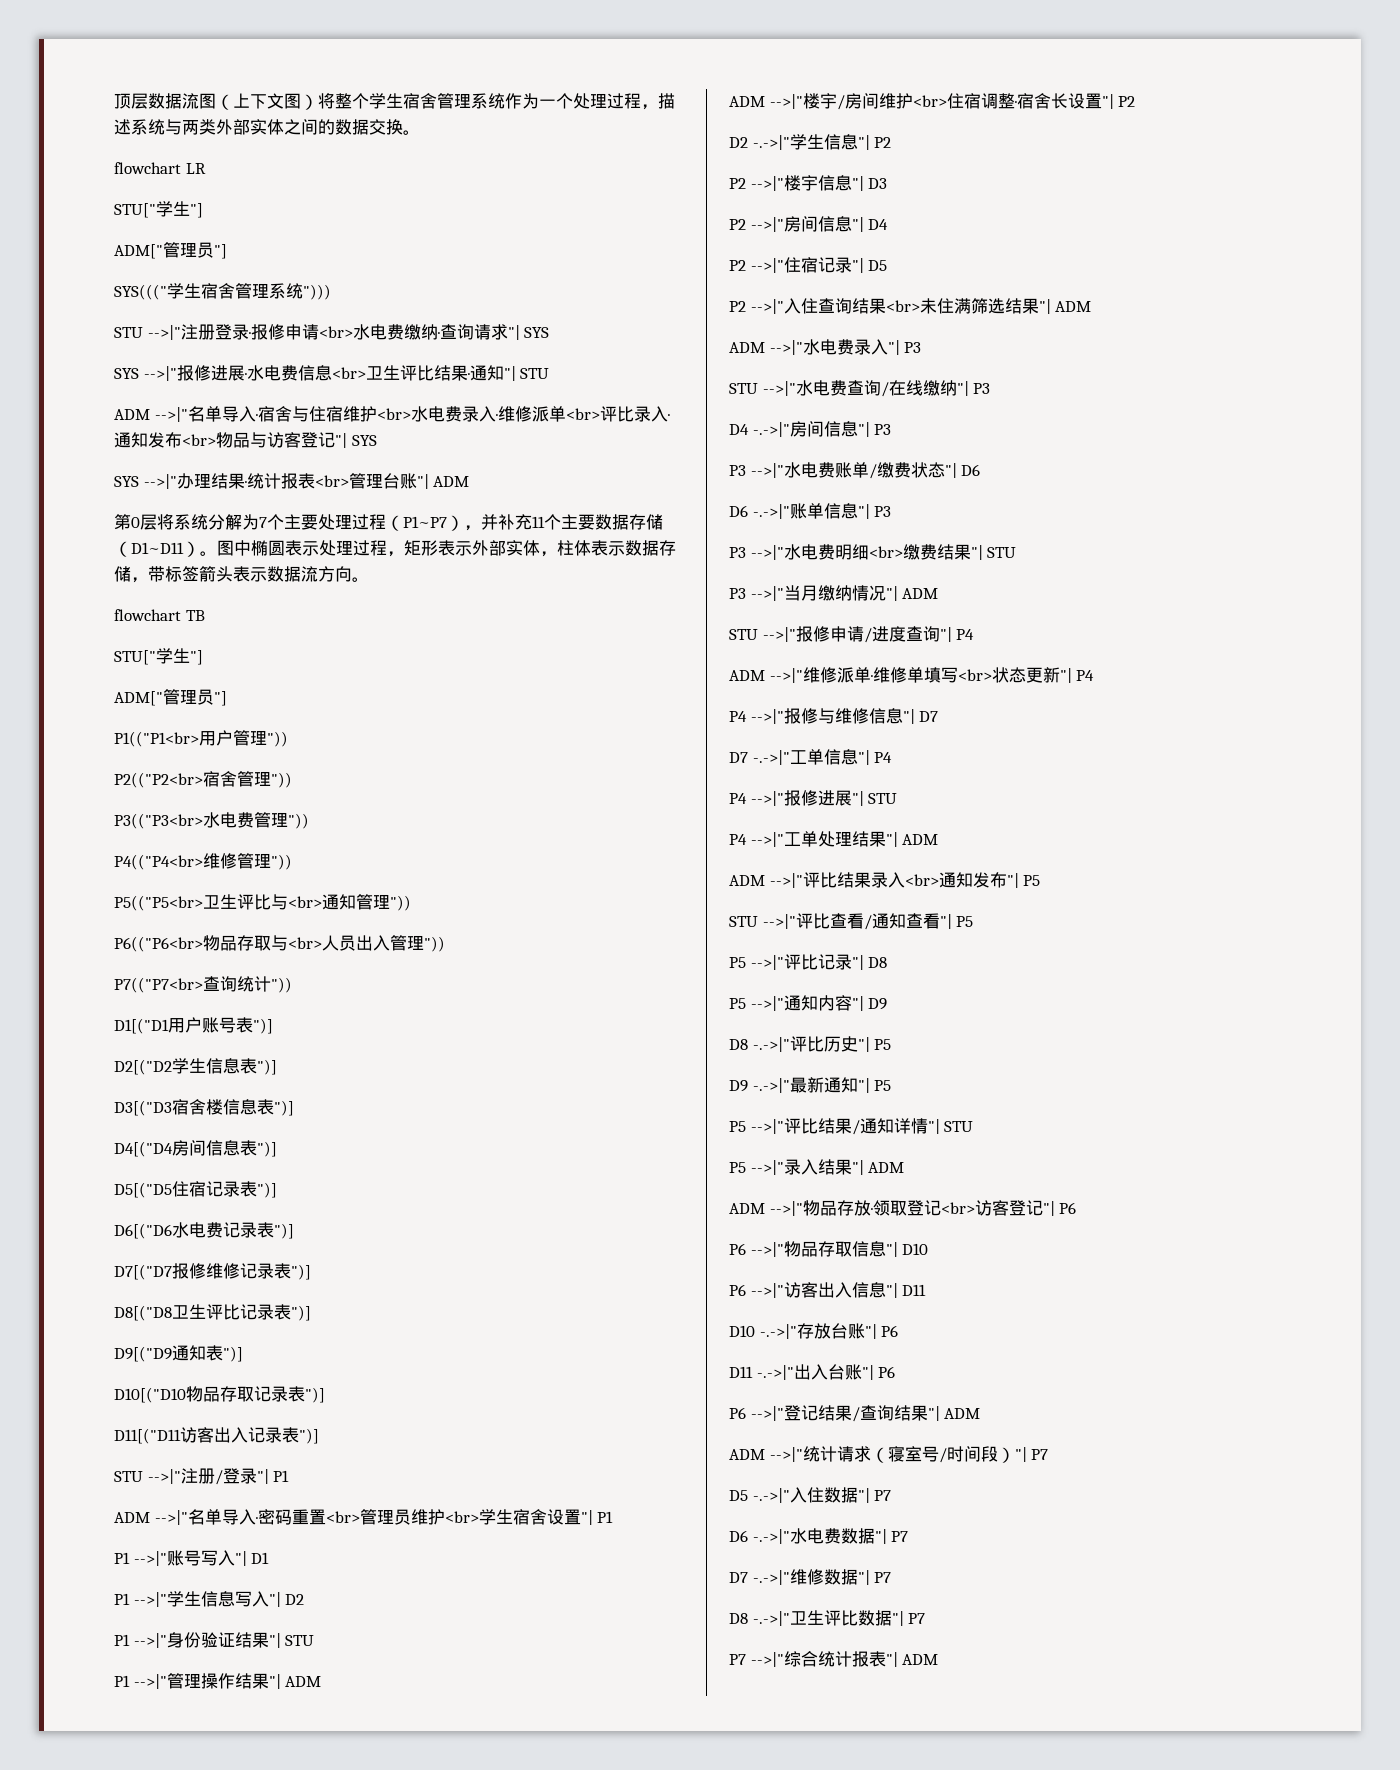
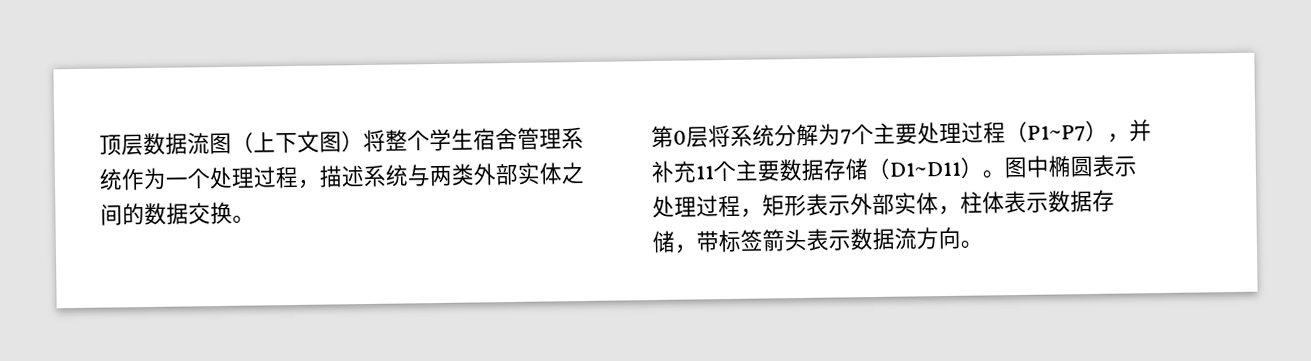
- flowchart LR
- STU["学生"]
- ADM["管理员"]
- SYS((("学生宿舍管理系统")))
- STU -->|"注册登录·报修申请<br>水电费缴纳·查询请求"| SYS
- SYS -->|"报修进展·水电费信息<br>卫生评比结果·通知"| STU
- ADM -->|"名单导入·宿舍与住宿维护<br>水电费录入·维修派单<br>评比录入·通知发布<br>物品与访客登记"| SYS
- SYS -->|"办理结果·统计报表<br>管理台账"| ADM
- flowchart TB
- STU["学生"]
- ADM["管理员"]
- P1(("P1<br>用户管理"))
- P2(("P2<br>宿舍管理"))
- P3(("P3<br>水电费管理"))
- P4(("P4<br>维修管理"))
- P5(("P5<br>卫生评比与<br>通知管理"))
- P6(("P6<br>物品存取与<br>人员出入管理"))
- P7(("P7<br>查询统计"))
- D1[("D1用户账号表")]
- D2[("D2学生信息表")]
- D3[("D3宿舍楼信息表")]
- D4[("D4房间信息表")]
- D5[("D5住宿记录表")]
- D6[("D6水电费记录表")]
- D7[("D7报修维修记录表")]
- D8[("D8卫生评比记录表")]
- D9[("D9通知表")]
- D10[("D10物品存取记录表")]
- D11[("D11访客出入记录表")]
- STU -->|"注册/登录"| P1
- ADM -->|"名单导入·密码重置<br>管理员维护<br>学生宿舍设置"| P1
- P1 -->|"账号写入"| D1
- P1 -->|"学生信息写入"| D2
- P1 -->|"身份验证结果"| STU
- P1 -->|"管理操作结果"| ADM
- ADM -->|"楼宇/房间维护<br>住宿调整·宿舍长设置"| P2
- D2 -.->|"学生信息"| P2
- P2 -->|"楼宇信息"| D3
- P2 -->|"房间信息"| D4
- P2 -->|"住宿记录"| D5
- P2 -->|"入住查询结果<br>未住满筛选结果"| ADM
- ADM -->|"水电费录入"| P3
- STU -->|"水电费查询/在线缴纳"| P3
- D4 -.->|"房间信息"| P3
- P3 -->|"水电费账单/缴费状态"| D6
- D6 -.->|"账单信息"| P3
- P3 -->|"水电费明细<br>缴费结果"| STU
- P3 -->|"当月缴纳情况"| ADM
- STU -->|"报修申请/进度查询"| P4
- ADM -->|"维修派单·维修单填写<br>状态更新"| P4
- P4 -->|"报修与维修信息"| D7
- D7 -.->|"工单信息"| P4
- P4 -->|"报修进展"| STU
- P4 -->|"工单处理结果"| ADM
- ADM -->|"评比结果录入<br>通知发布"| P5
- STU -->|"评比查看/通知查看"| P5
- P5 -->|"评比记录"| D8
- P5 -->|"通知内容"| D9
- D8 -.->|"评比历史"| P5
- D9 -.->|"最新通知"| P5
- P5 -->|"评比结果/通知详情"| STU
- P5 -->|"录入结果"| ADM
- ADM -->|"物品存放·领取登记<br>访客登记"| P6
- P6 -->|"物品存取信息"| D10
- P6 -->|"访客出入信息"| D11
- D10 -.->|"存放台账"| P6
- D11 -.->|"出入台账"| P6
- P6 -->|"登记结果/查询结果"| ADM
- ADM -->|"统计请求（寝室号/时间段）"| P7
- D5 -.->|"入住数据"| P7
- D6 -.->|"水电费数据"| P7
- D7 -.->|"维修数据"| P7
- D8 -.->|"卫生评比数据"| P7
- P7 -->|"综合统计报表"| ADM

